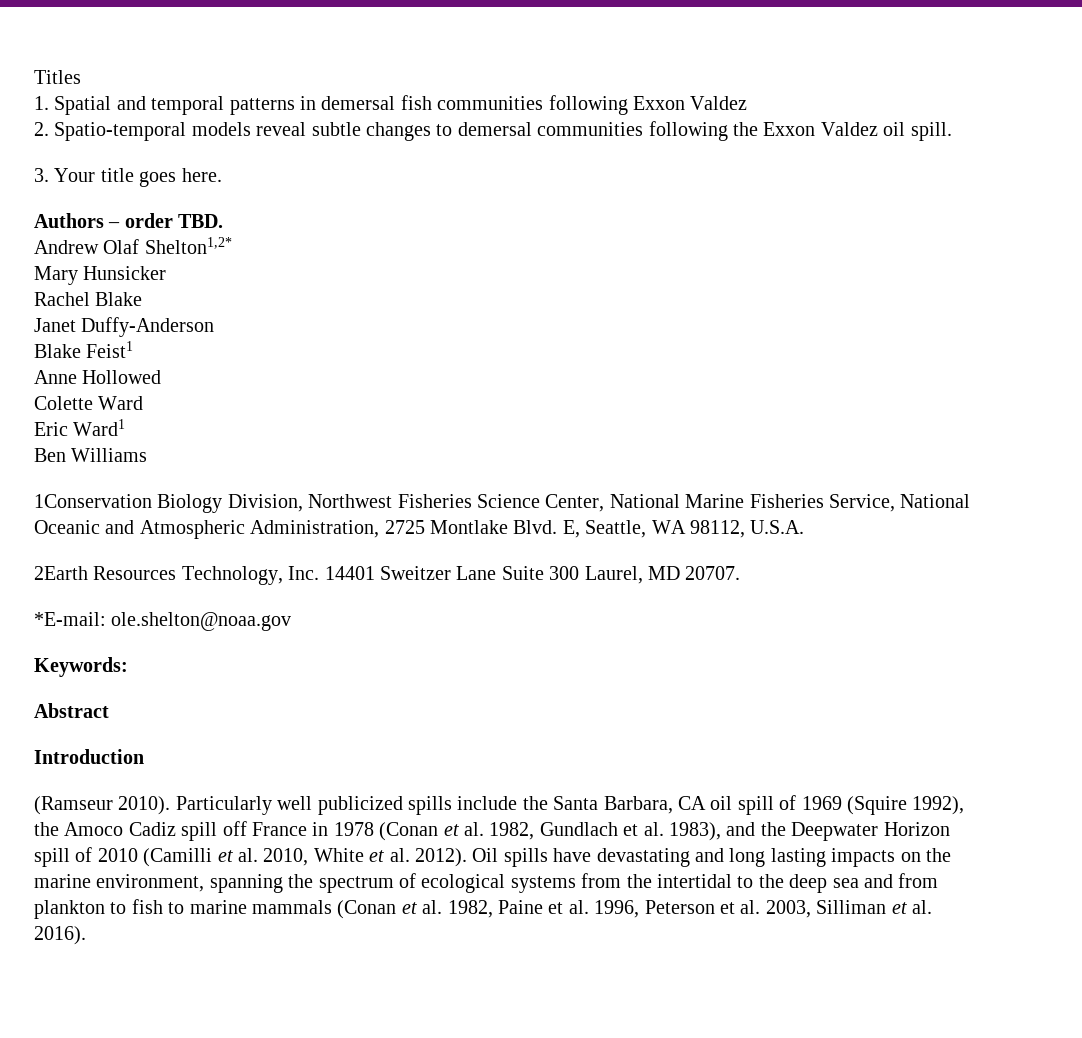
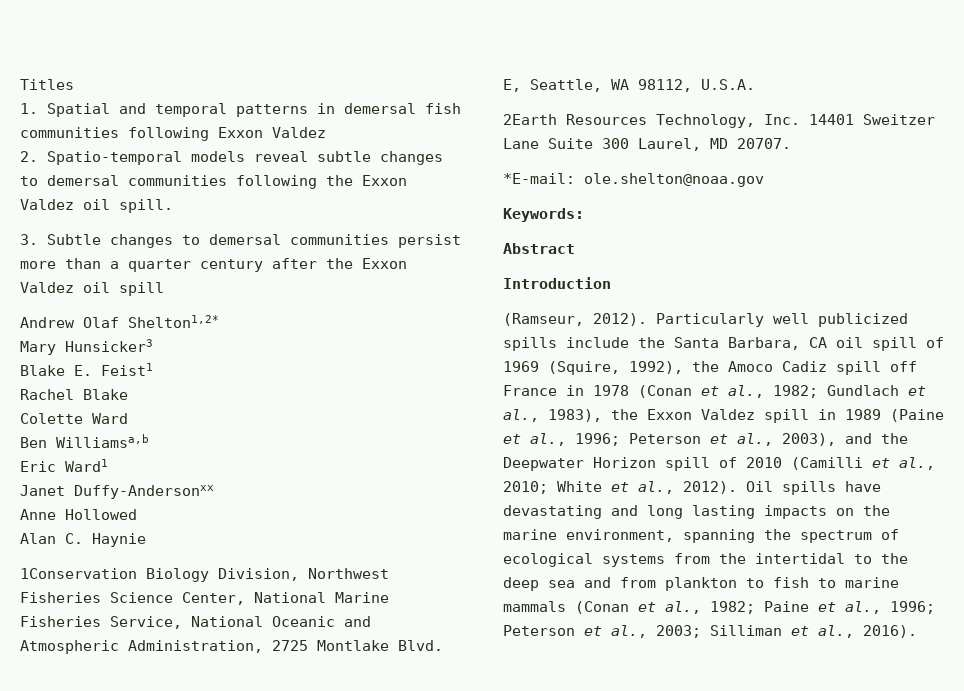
- 3. Your title goes here.
- Authors – order TBD.
+ 3. Subtle changes to demersal communities persist more than a quarter century after the Exxon Valdez oil spill
  Andrew Olaf Shelton1,2*
- Mary Hunsicker
+ Mary Hunsicker3
+ Blake E. Feist1
  Rachel Blake
- Janet Duffy-Anderson
- Blake Feist1
+ Colette Ward
+ Ben Williamsa,b
+ Eric Ward1
+ Janet Duffy-Andersonxx
  Anne Hollowed
- Colette Ward
- Eric Ward1
- Ben Williams
+ Alan C. Haynie
- (Ramseur 2010).
+ (Ramseur, 2012).
- Particularly well publicized spills include the Santa Barbara, CA oil spill of 1969 (Squire 1992), the Amoco Cadiz spill off France in 1978 (Conan et al. 1982, Gundlach et al. 1983), and the Deepwater Horizon spill of 2010 (Camilli et al. 2010, White et al. 2012).
+ Particularly well publicized spills include the Santa Barbara, CA oil spill of 1969 (Squire, 1992), the Amoco Cadiz spill off France in 1978 (Conan et al., 1982; Gundlach et al., 1983), the Exxon Valdez spill in 1989 (Paine et al., 1996; Peterson et al., 2003), and the Deepwater Horizon spill of 2010 (Camilli et al., 2010; White et al., 2012).
- Oil spills have devastating and long lasting impacts on the marine environment, spanning the spectrum of ecological systems from the intertidal to the deep sea and from plankton to fish to marine mammals (Conan et al. 1982, Paine et al. 1996, Peterson et al. 2003, Silliman et al. 2016).
+ Oil spills have devastating and long lasting impacts on the marine environment, spanning the spectrum of ecological systems from the intertidal to the deep sea and from plankton to fish to marine mammals (Conan et al., 1982; Paine et al., 1996; Peterson et al., 2003; Silliman et al., 2016).

